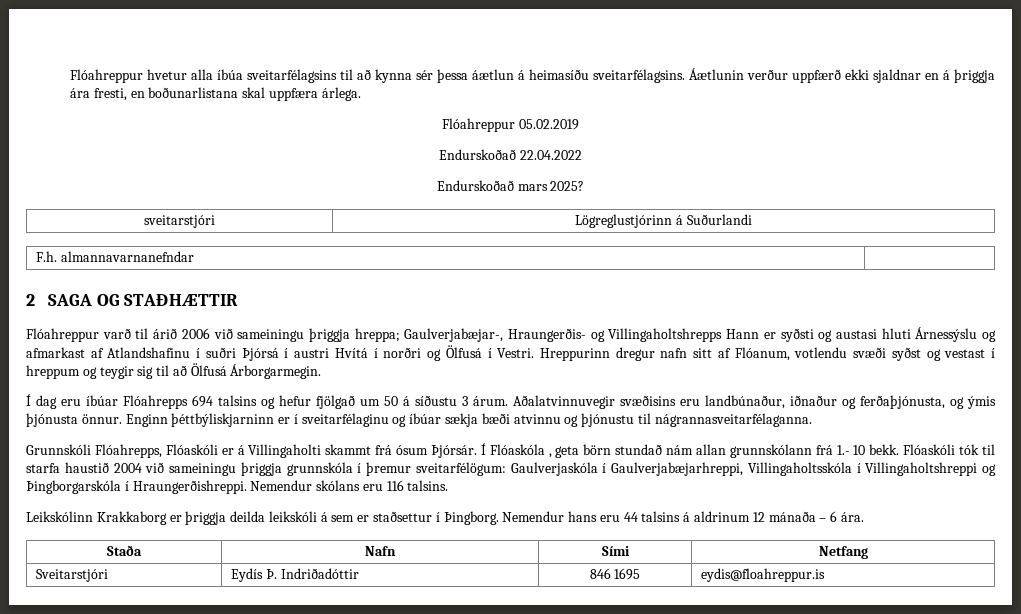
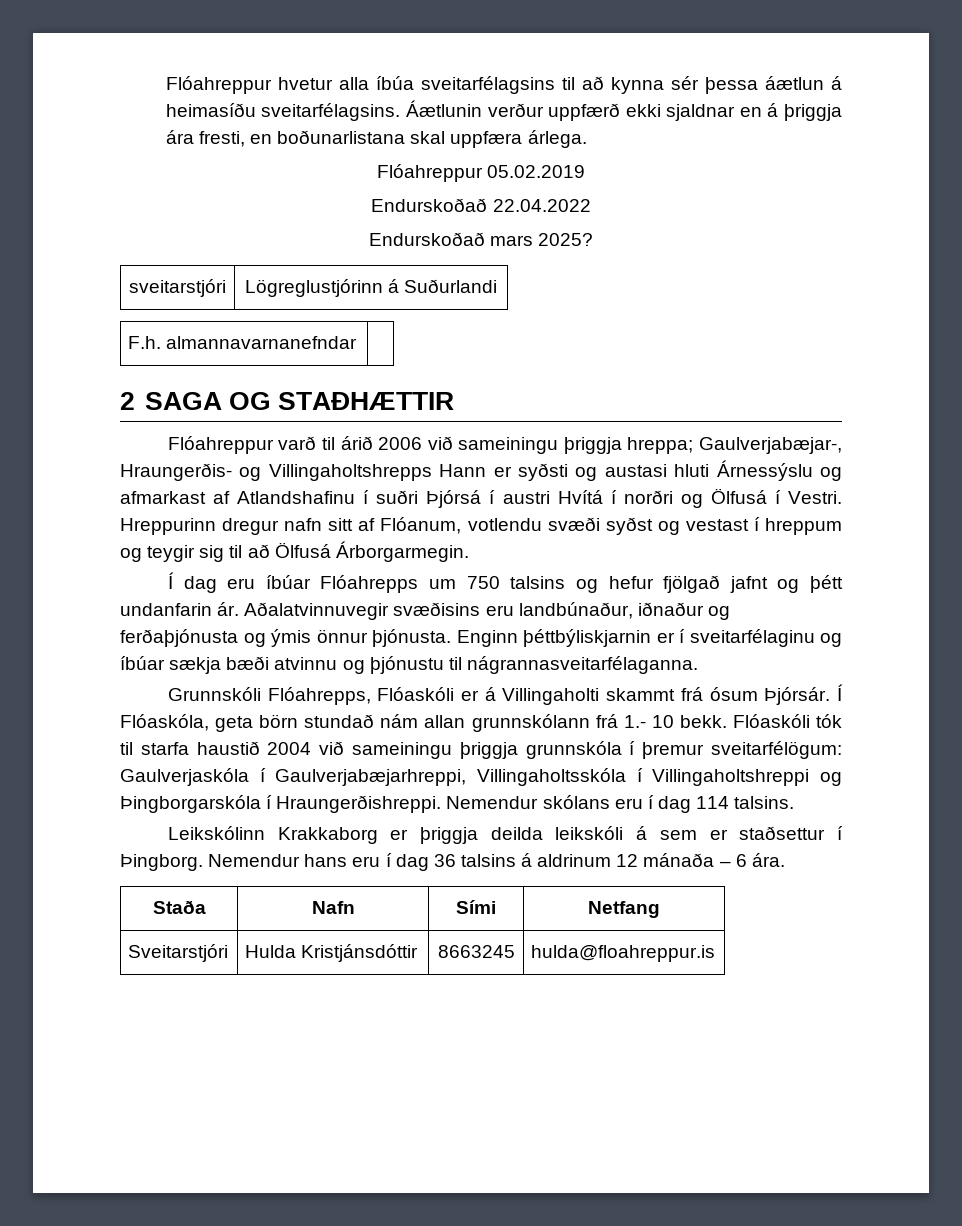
- Í dag eru íbúar Flóahrepps 694 talsins og hefur fjölgað um 50 á síðustu 3 árum.
+ Í dag eru íbúar Flóahrepps um 750 talsins og hefur fjölgað jafnt og þétt undanfarin ár.
- Aðalatvinnuvegir svæðisins eru landbúnaður, iðnaður og ferðaþjónusta, og ýmis þjónusta önnur. Enginn þéttbýliskjarninn er í sveitarfélaginu og íbúar sækja bæði atvinnu og þjónustu til nágrannasveitarfélaganna.
+ Aðalatvinnuvegir svæðisins eru landbúnaður, iðnaður og ferðaþjónusta og ýmis önnur þjónusta. Enginn þéttbýliskjarnin er í sveitarfélaginu og íbúar sækja bæði atvinnu og þjónustu til nágrannasveitarfélaganna.
- Í Flóaskóla , geta börn stundað nám allan grunnskólann frá 1.- 10 bekk.
+ Í Flóaskóla, geta börn stundað nám allan grunnskólann frá 1.- 10 bekk.
- Nemendur skólans eru 116 talsins.
+ Nemendur skólans eru í dag 114 talsins.
- Nemendur hans eru 44 talsins á aldrinum 12 mánaða – 6 ára.
+ Nemendur hans eru í dag 36 talsins á aldrinum 12 mánaða – 6 ára.
- Sveitarstjóri | Eydís Þ. Indriðadóttir | 846 1695 | eydis@floahreppur.is
+ Sveitarstjóri | Hulda Kristjánsdóttir | 8663245 | hulda@floahreppur.is

